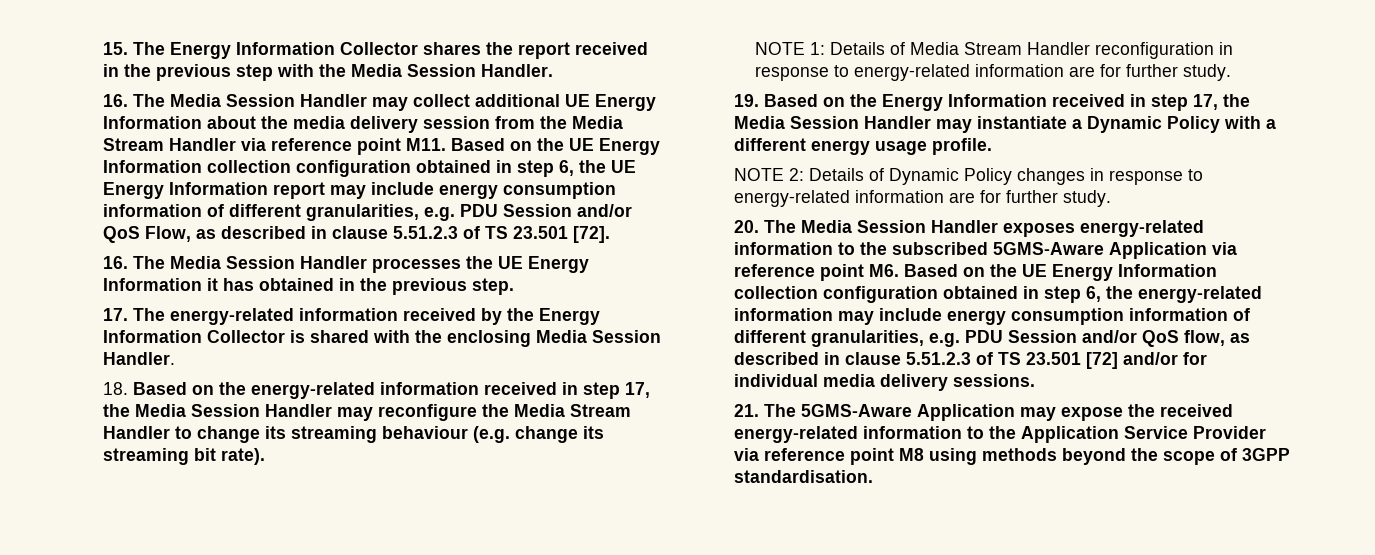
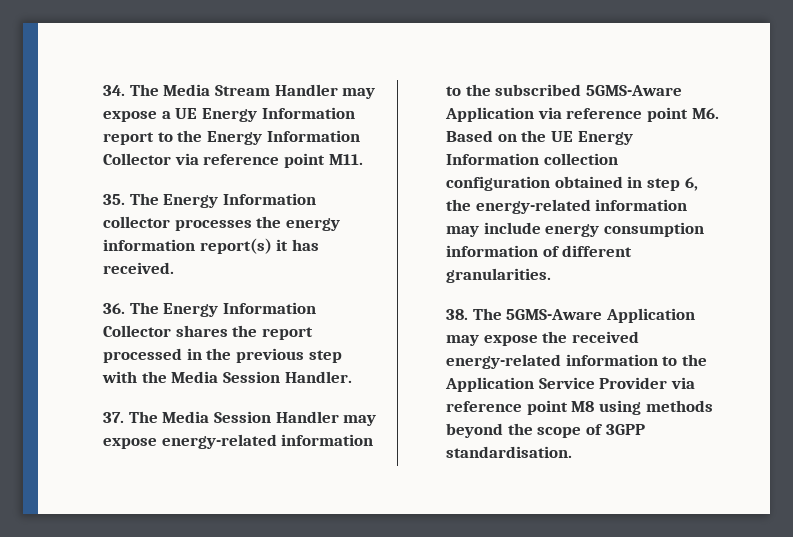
- 15. The Energy Information Collector shares the report received in the previous step with the Media Session Handler.
+ 34. The Media Stream Handler may expose a UE Energy Information report to the Energy Information Collector via reference point M11.
+ 35. The Energy Information collector processes the energy information report(s) it has received.
+ 36. The Energy Information Collector shares the report processed in the previous step with the Media Session Handler.
- 16. The Media Session Handler may collect additional UE Energy Information about the media delivery session from the Media Stream Handler via reference point M11. Based on the UE Energy Information collection configuration obtained in step 6, the UE Energy Information report may include energy consumption information of different granularities, e.g. PDU Session and/or QoS Flow, as described in clause 5.51.2.3 of TS 23.501 [72].
- 16. The Media Session Handler processes the UE Energy Information it has obtained in the previous step.
- 17. The energy-related information received by the Energy Information Collector is shared with the enclosing Media Session Handler.
- 18. Based on the energy-related information received in step 17, the Media Session Handler may reconfigure the Media Stream Handler to change its streaming behaviour (e.g. change its streaming bit rate).
- NOTE 1: Details of Media Stream Handler reconfiguration in response to energy-related information are for further study.
- 19. Based on the Energy Information received in step 17, the Media Session Handler may instantiate a Dynamic Policy with a different energy usage profile.
- NOTE 2: Details of Dynamic Policy changes in response to energy-related information are for further study.
- 20. The Media Session Handler exposes energy-related information to the subscribed 5GMS-Aware Application via reference point M6. Based on the UE Energy Information collection configuration obtained in step 6, the energy-related information may include energy consumption information of different granularities, e.g. PDU Session and/or QoS flow, as described in clause 5.51.2.3 of TS 23.501 [72] and/or for individual media delivery sessions.
- 21. The 5GMS-Aware Application may expose the received energy-related information to the Application Service Provider via reference point M8 using methods beyond the scope of 3GPP standardisation.
+ 37. The Media Session Handler may expose energy-related information to the subscribed 5GMS-Aware Application via reference point M6. Based on the UE Energy Information collection configuration obtained in step 6, the energy-related information may include energy consumption information of different granularities.
+ 38. The 5GMS-Aware Application may expose the received energy-related information to the Application Service Provider via reference point M8 using methods beyond the scope of 3GPP standardisation.

